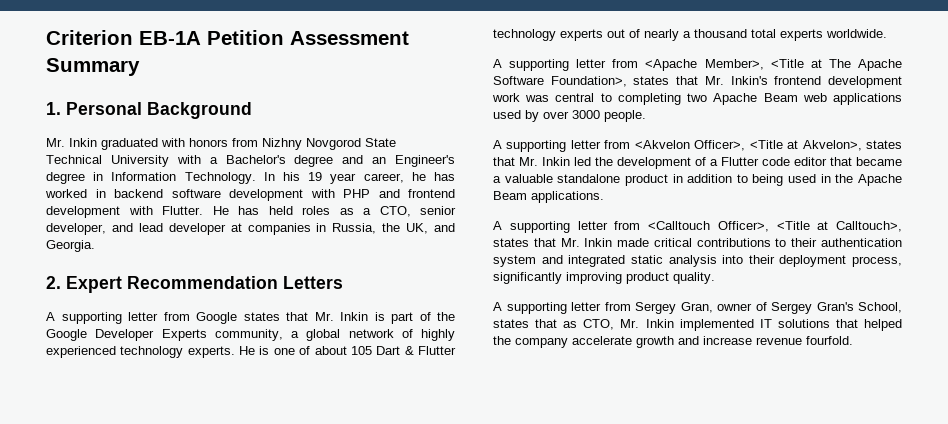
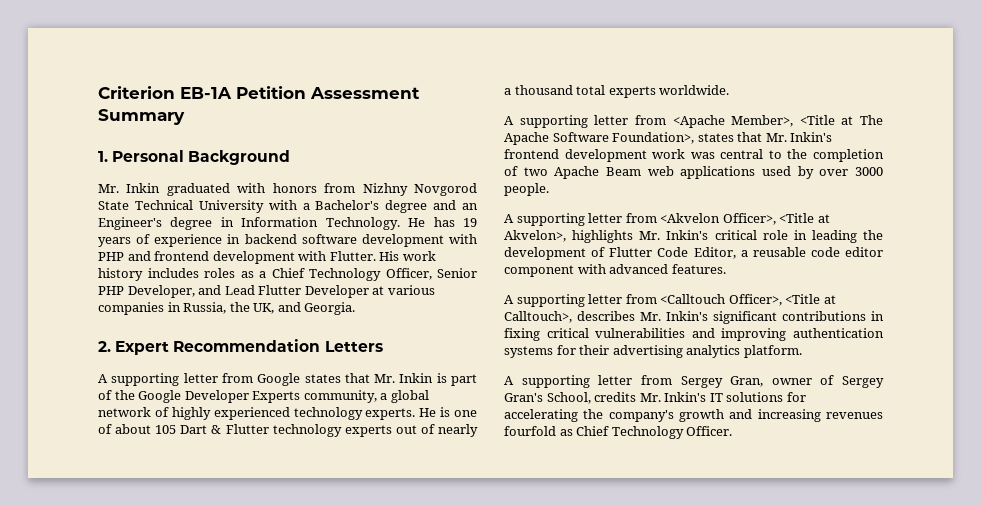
- In his 19 year career, he has worked in backend software development with PHP and frontend development with Flutter.
+ He has 19 years of experience in backend software development with PHP and frontend development with Flutter.
- He has held roles as a CTO, senior developer, and lead developer at companies in Russia, the UK, and Georgia.
+ His work history includes roles as a Chief Technology Officer, Senior PHP Developer, and Lead Flutter Developer at various companies in Russia, the UK, and Georgia.
- A supporting letter from <Apache Member>, <Title at The Apache Software Foundation>, states that Mr. Inkin's frontend development work was central to completing two Apache Beam web applications used by over 3000 people.
+ A supporting letter from <Apache Member>, <Title at The Apache Software Foundation>, states that Mr. Inkin's frontend development work was central to the completion of two Apache Beam web applications used by over 3000 people.
- A supporting letter from <Akvelon Officer>, <Title at Akvelon>, states that Mr. Inkin led the development of a Flutter code editor that became a valuable standalone product in addition to being used in the Apache Beam applications.
+ A supporting letter from <Akvelon Officer>, <Title at Akvelon>, highlights Mr. Inkin's critical role in leading the development of Flutter Code Editor, a reusable code editor component with advanced features.
- A supporting letter from <Calltouch Officer>, <Title at Calltouch>, states that Mr. Inkin made critical contributions to their authentication system and integrated static analysis into their deployment process, significantly improving product quality.
+ A supporting letter from <Calltouch Officer>, <Title at Calltouch>, describes Mr. Inkin's significant contributions in fixing critical vulnerabilities and improving authentication systems for their advertising analytics platform.
- A supporting letter from Sergey Gran, owner of Sergey Gran's School, states that as CTO, Mr. Inkin implemented IT solutions that helped the company accelerate growth and increase revenue fourfold.
+ A supporting letter from Sergey Gran, owner of Sergey Gran's School, credits Mr. Inkin's IT solutions for accelerating the company's growth and increasing revenues fourfold as Chief Technology Officer.

